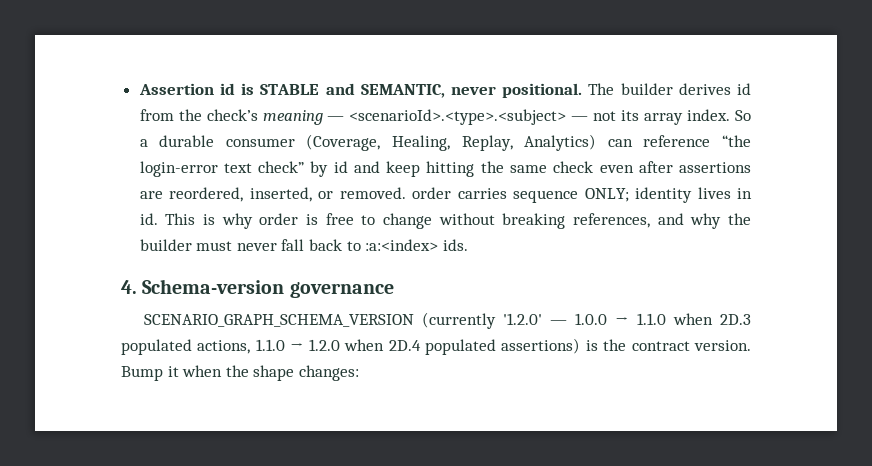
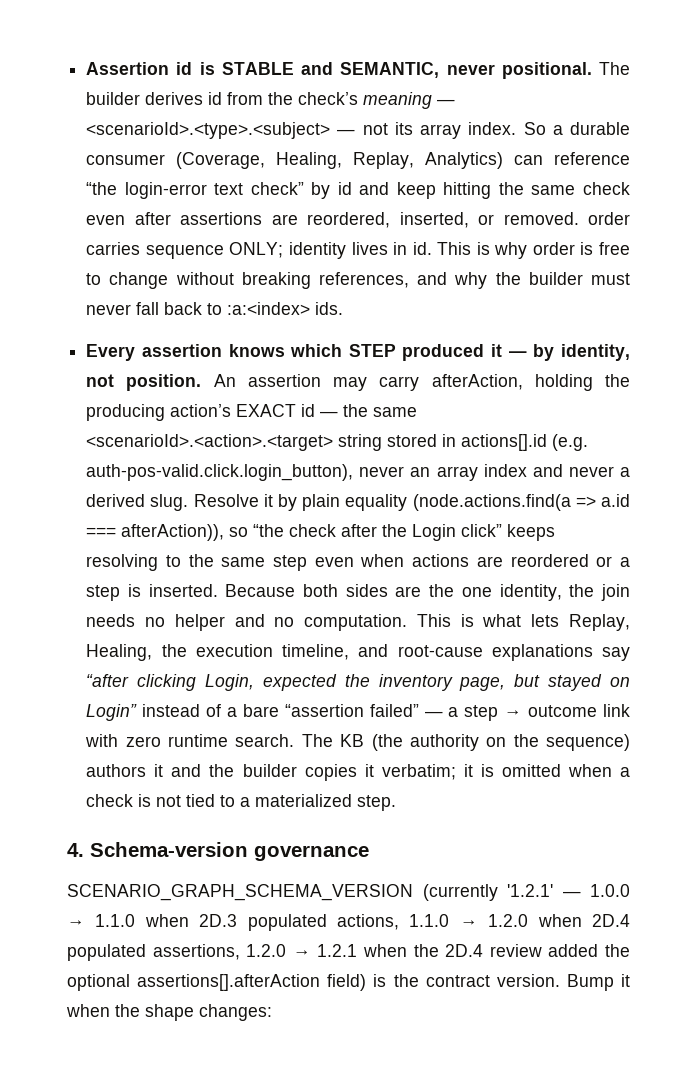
+ Every assertion knows which STEP produced it — by identity, not position. An assertion may carry afterAction, holding the producing action’s EXACT id — the same <scenarioId>.<action>.<target> string stored in actions[].id (e.g. auth-pos-valid.click.login_button), never an array index and never a derived slug. Resolve it by plain equality (node.actions.find(a => a.id === afterAction)), so “the check after the Login click” keeps resolving to the same step even when actions are reordered or a step is inserted. Because both sides are the one identity, the join needs no helper and no computation. This is what lets Replay, Healing, the execution timeline, and root-cause explanations say “after clicking Login, expected the inventory page, but stayed on Login” instead of a bare “assertion failed” — a step → outcome link with zero runtime search. The KB (the authority on the sequence) authors it and the builder copies it verbatim; it is omitted when a check is not tied to a materialized step.
- SCENARIO_GRAPH_SCHEMA_VERSION (currently '1.2.0' — 1.0.0 → 1.1.0 when 2D.3 populated actions, 1.1.0 → 1.2.0 when 2D.4 populated assertions) is the contract version.
+ SCENARIO_GRAPH_SCHEMA_VERSION (currently '1.2.1' — 1.0.0 → 1.1.0 when 2D.3 populated actions, 1.1.0 → 1.2.0 when 2D.4 populated assertions, 1.2.0 → 1.2.1 when the 2D.4 review added the optional assertions[].afterAction field) is the contract version.

